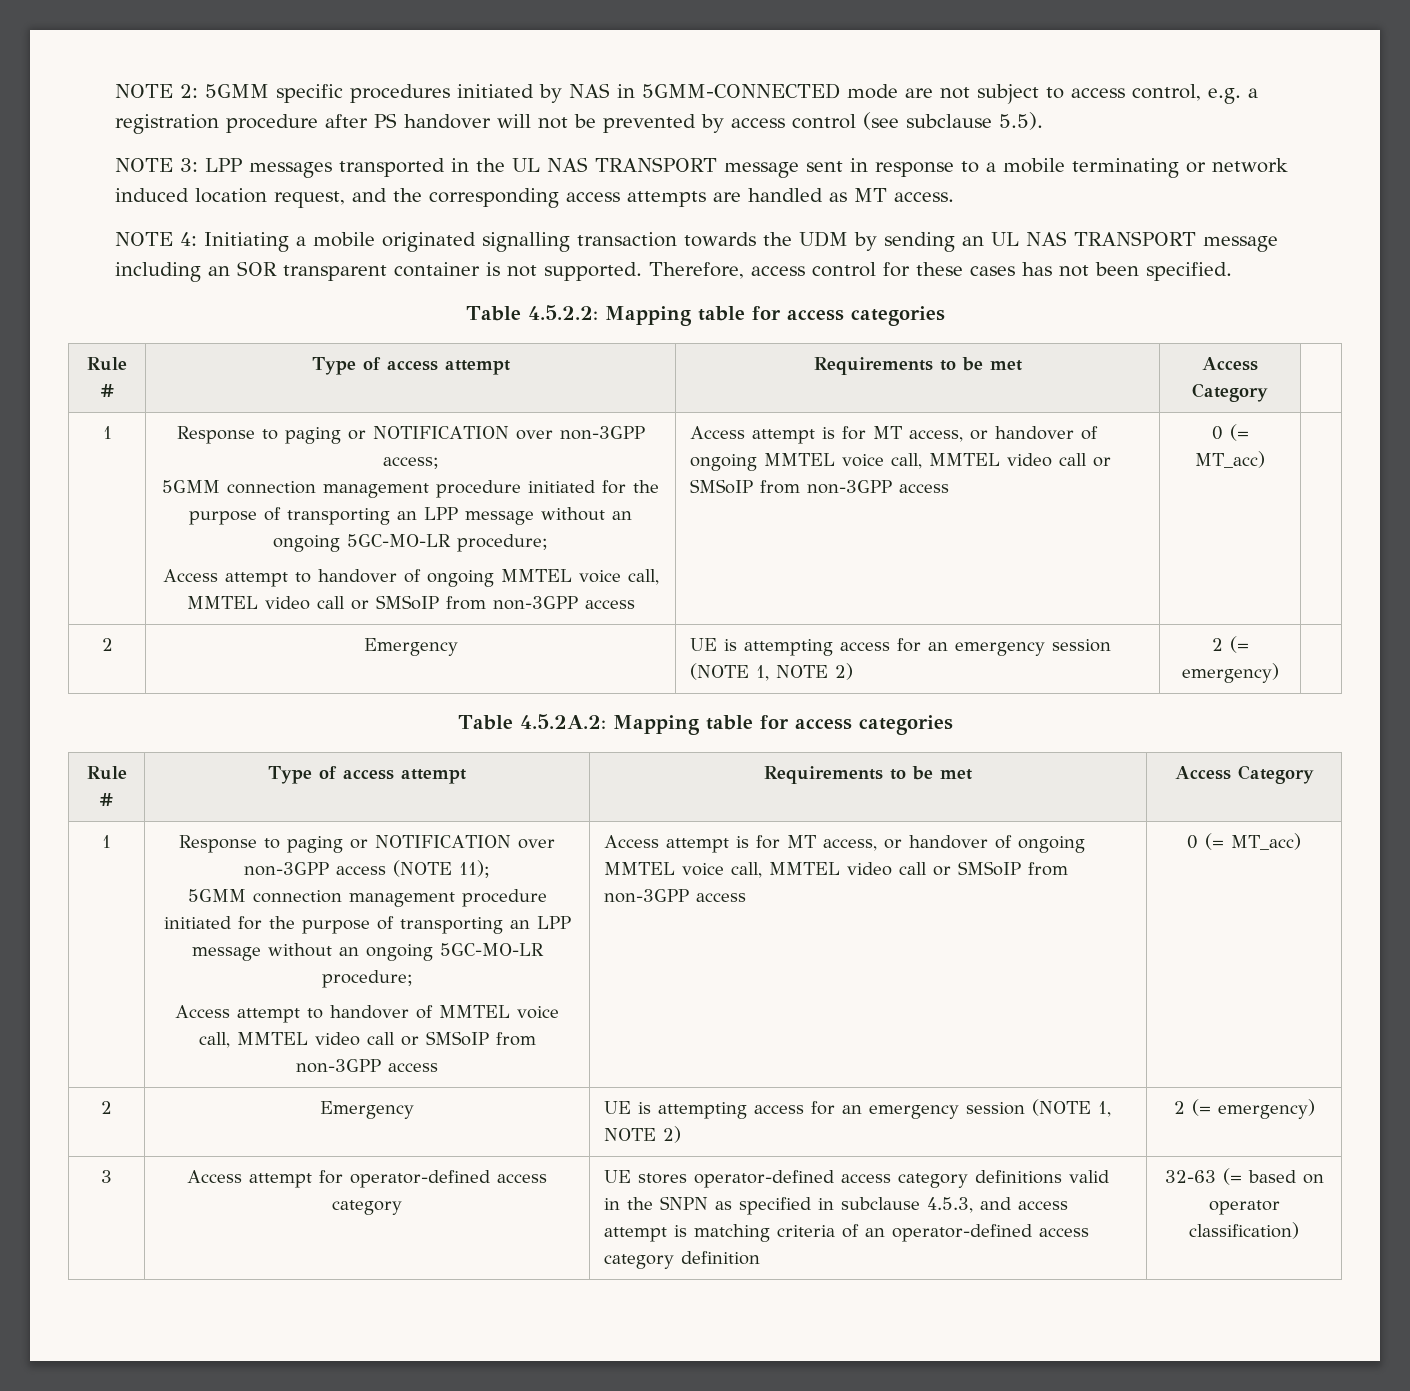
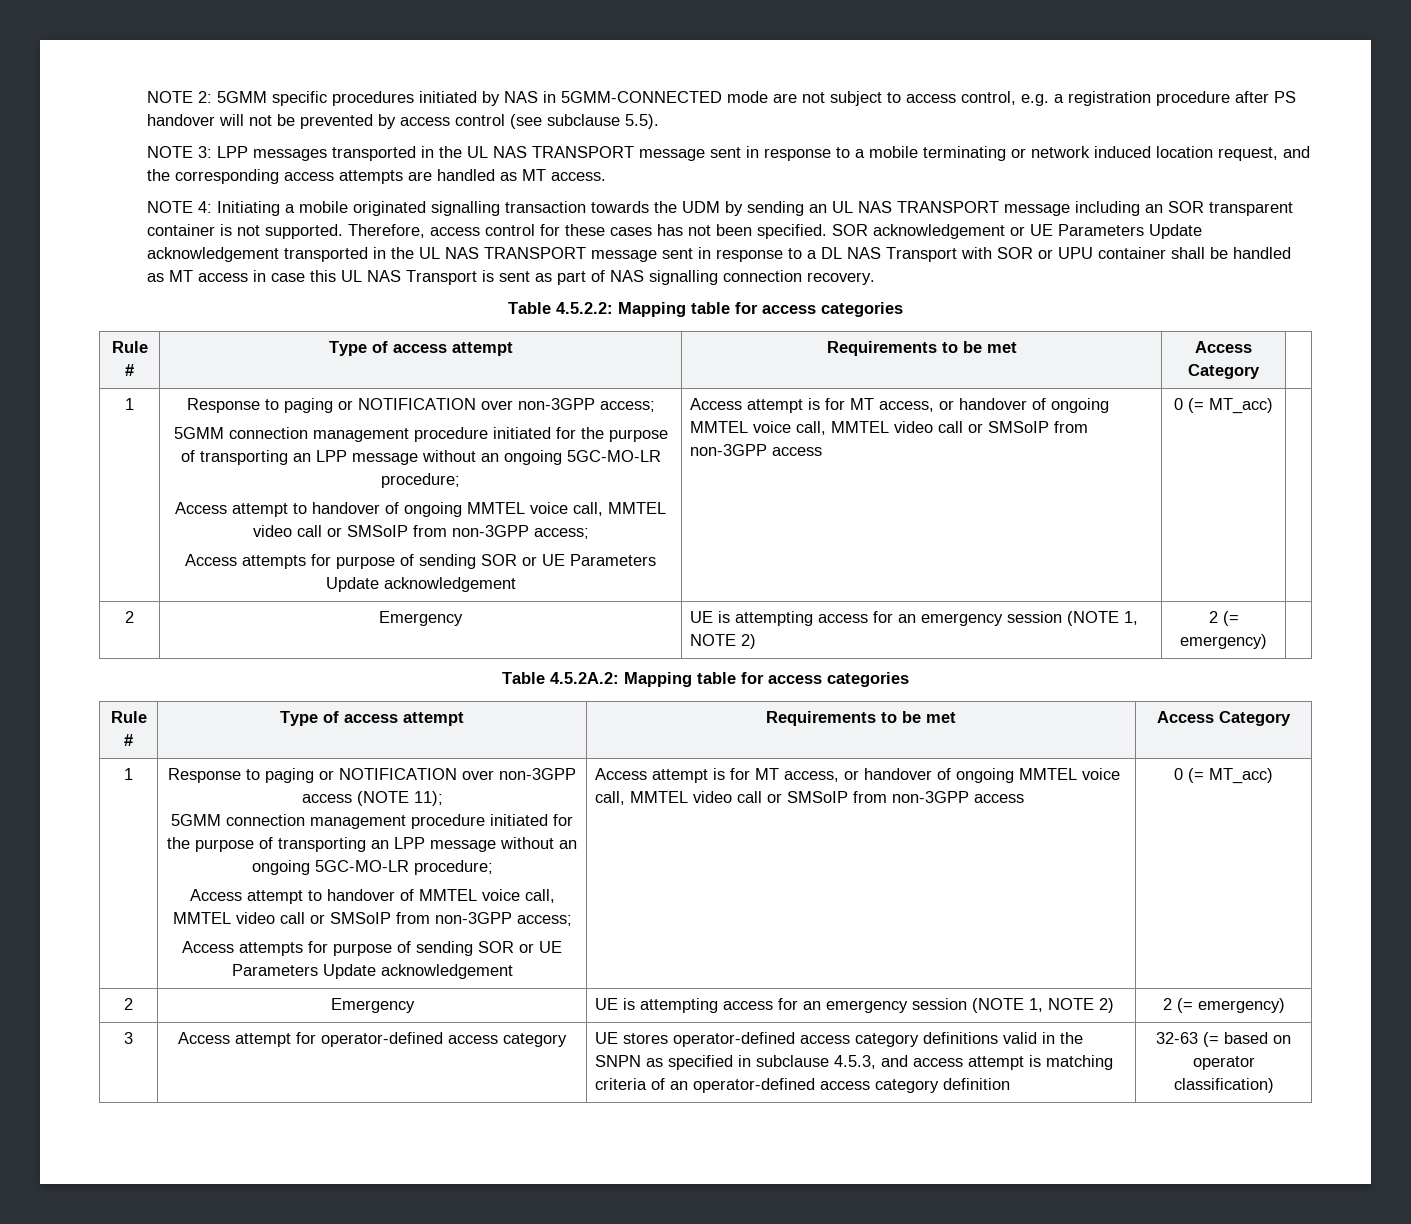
+ SOR acknowledgement or UE Parameters Update acknowledgement transported in the UL NAS TRANSPORT message sent in response to a DL NAS Transport with SOR or UPU container shall be handled as MT access in case this UL NAS Transport is sent as part of NAS signalling connection recovery.
- Access attempt to handover of ongoing MMTEL voice call, MMTEL video call or SMSoIP from non-3GPP access
+ Access attempt to handover of ongoing MMTEL voice call, MMTEL video call or SMSoIP from non-3GPP access;
+ Access attempts for purpose of sending SOR or UE Parameters Update acknowledgement
- Access attempt to handover of MMTEL voice call, MMTEL video call or SMSoIP from non-3GPP access
+ Access attempt to handover of MMTEL voice call, MMTEL video call or SMSoIP from non-3GPP access;
+ Access attempts for purpose of sending SOR or UE Parameters Update acknowledgement

